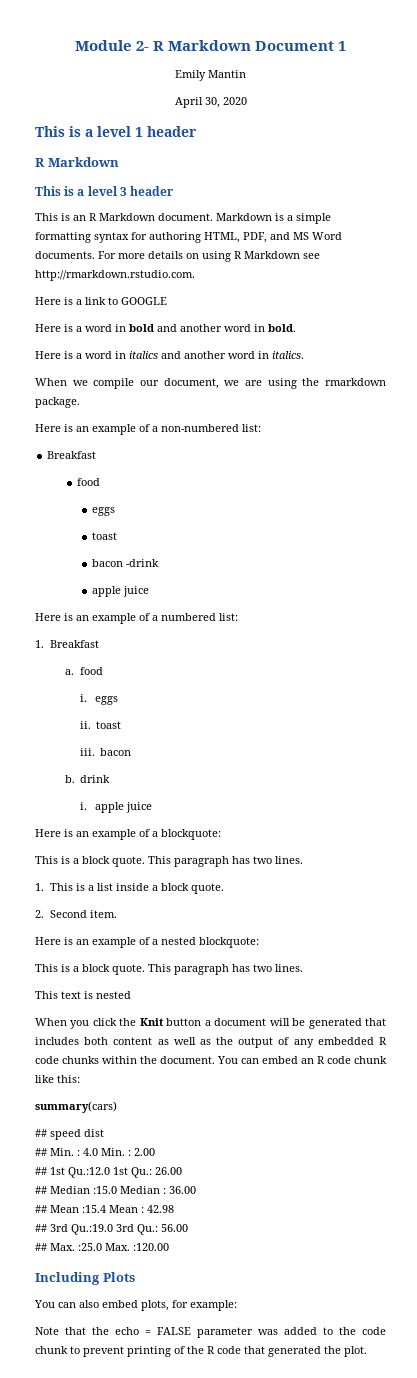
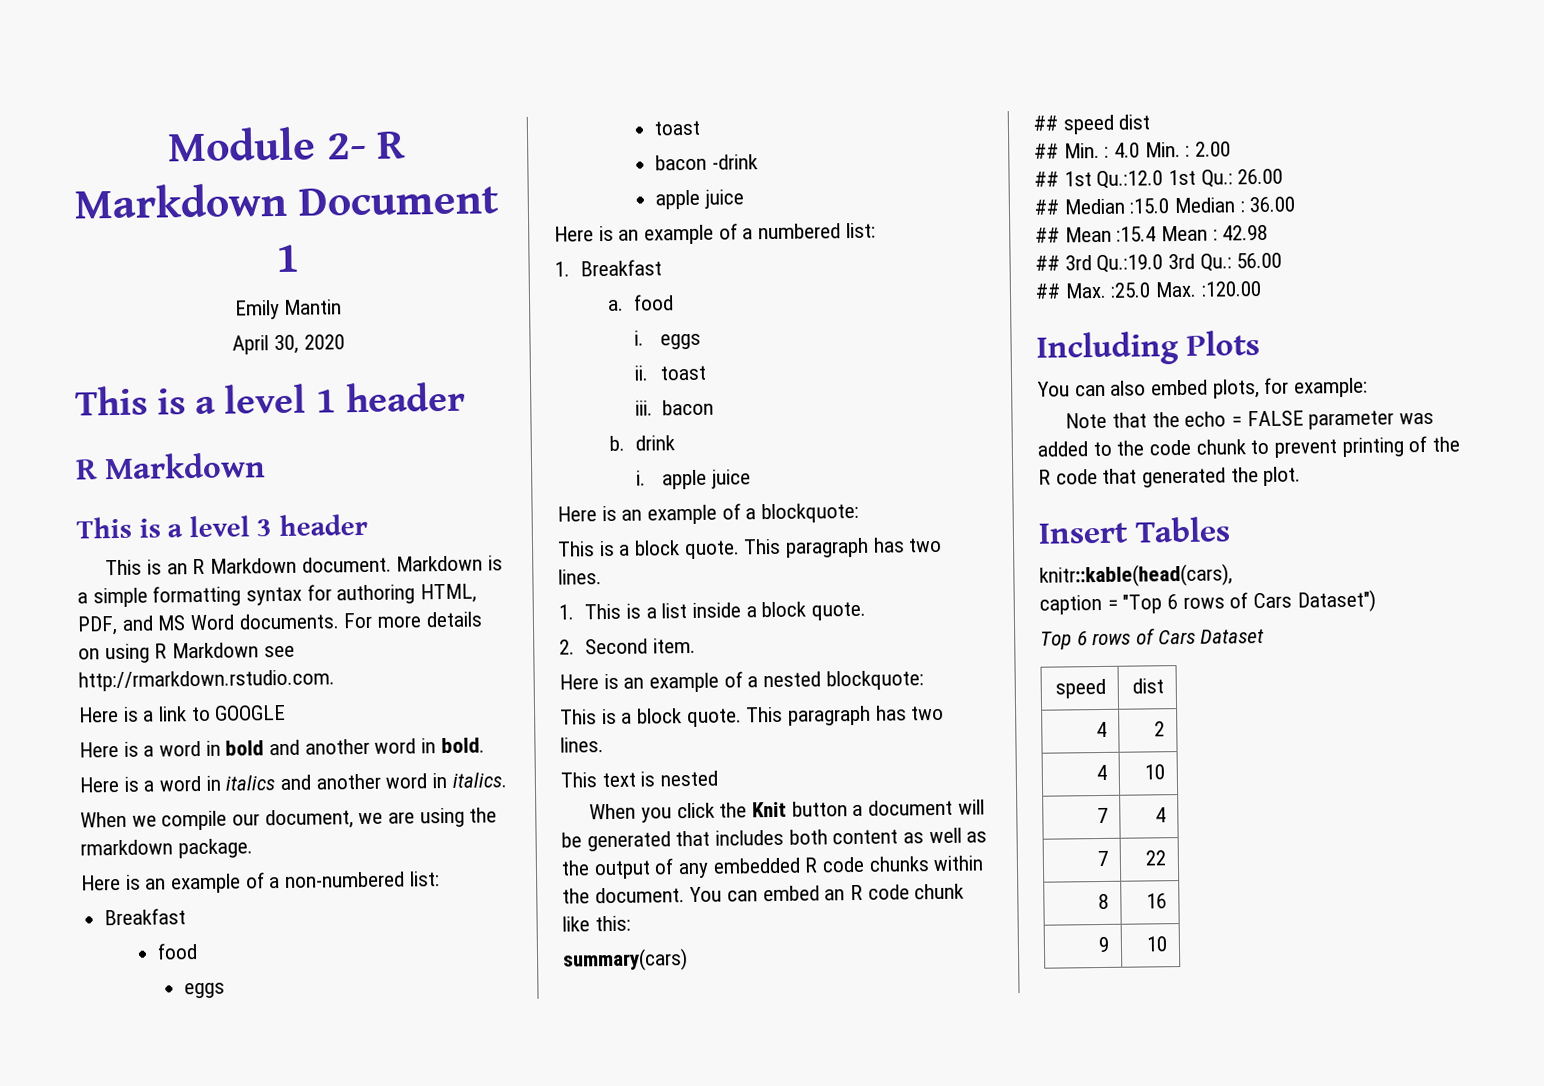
+ Insert Tables
+ knitr::kable(head(cars),
+ caption = "Top 6 rows of Cars Dataset")
+ Top 6 rows of Cars Dataset
+ speed | dist
+ 4 | 2
+ 4 | 10
+ 7 | 4
+ 7 | 22
+ 8 | 16
+ 9 | 10

